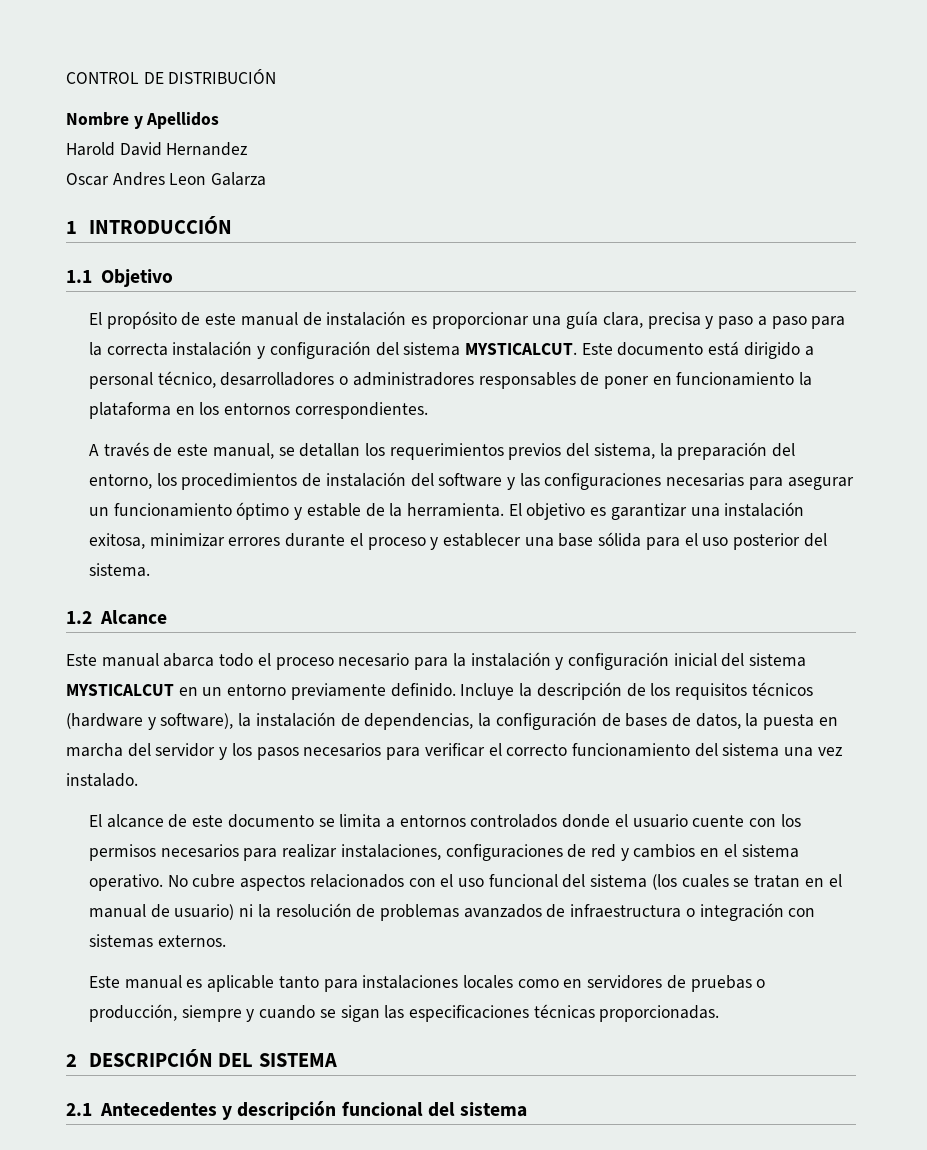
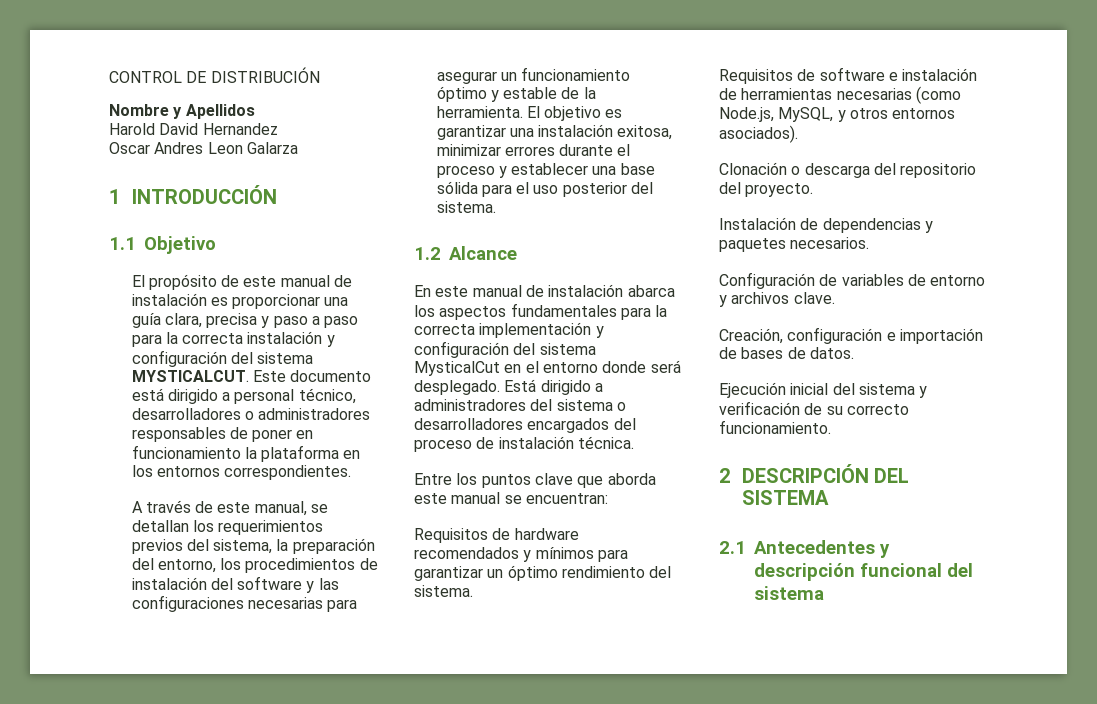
- Este manual abarca todo el proceso necesario para la instalación y configuración inicial del sistema MYSTICALCUT en un entorno previamente definido. Incluye la descripción de los requisitos técnicos (hardware y software), la instalación de dependencias, la configuración de bases de datos, la puesta en marcha del servidor y los pasos necesarios para verificar el correcto funcionamiento del sistema una vez instalado.
- El alcance de este documento se limita a entornos controlados donde el usuario cuente con los permisos necesarios para realizar instalaciones, configuraciones de red y cambios en el sistema operativo. No cubre aspectos relacionados con el uso funcional del sistema (los cuales se tratan en el manual de usuario) ni la resolución de problemas avanzados de infraestructura o integración con sistemas externos.
- Este manual es aplicable tanto para instalaciones locales como en servidores de pruebas o producción, siempre y cuando se sigan las especificaciones técnicas proporcionadas.
+ En este manual de instalación abarca los aspectos fundamentales para la correcta implementación y configuración del sistema MysticalCut en el entorno donde será desplegado. Está dirigido a administradores del sistema o desarrolladores encargados del proceso de instalación técnica.
+ Entre los puntos clave que aborda este manual se encuentran:
+ Requisitos de hardware recomendados y mínimos para garantizar un óptimo rendimiento del sistema.
+ Requisitos de software e instalación de herramientas necesarias (como Node.js, MySQL, y otros entornos asociados).
+ Clonación o descarga del repositorio del proyecto.
+ Instalación de dependencias y paquetes necesarios.
+ Configuración de variables de entorno y archivos clave.
+ Creación, configuración e importación de bases de datos.
+ Ejecución inicial del sistema y verificación de su correcto funcionamiento.

